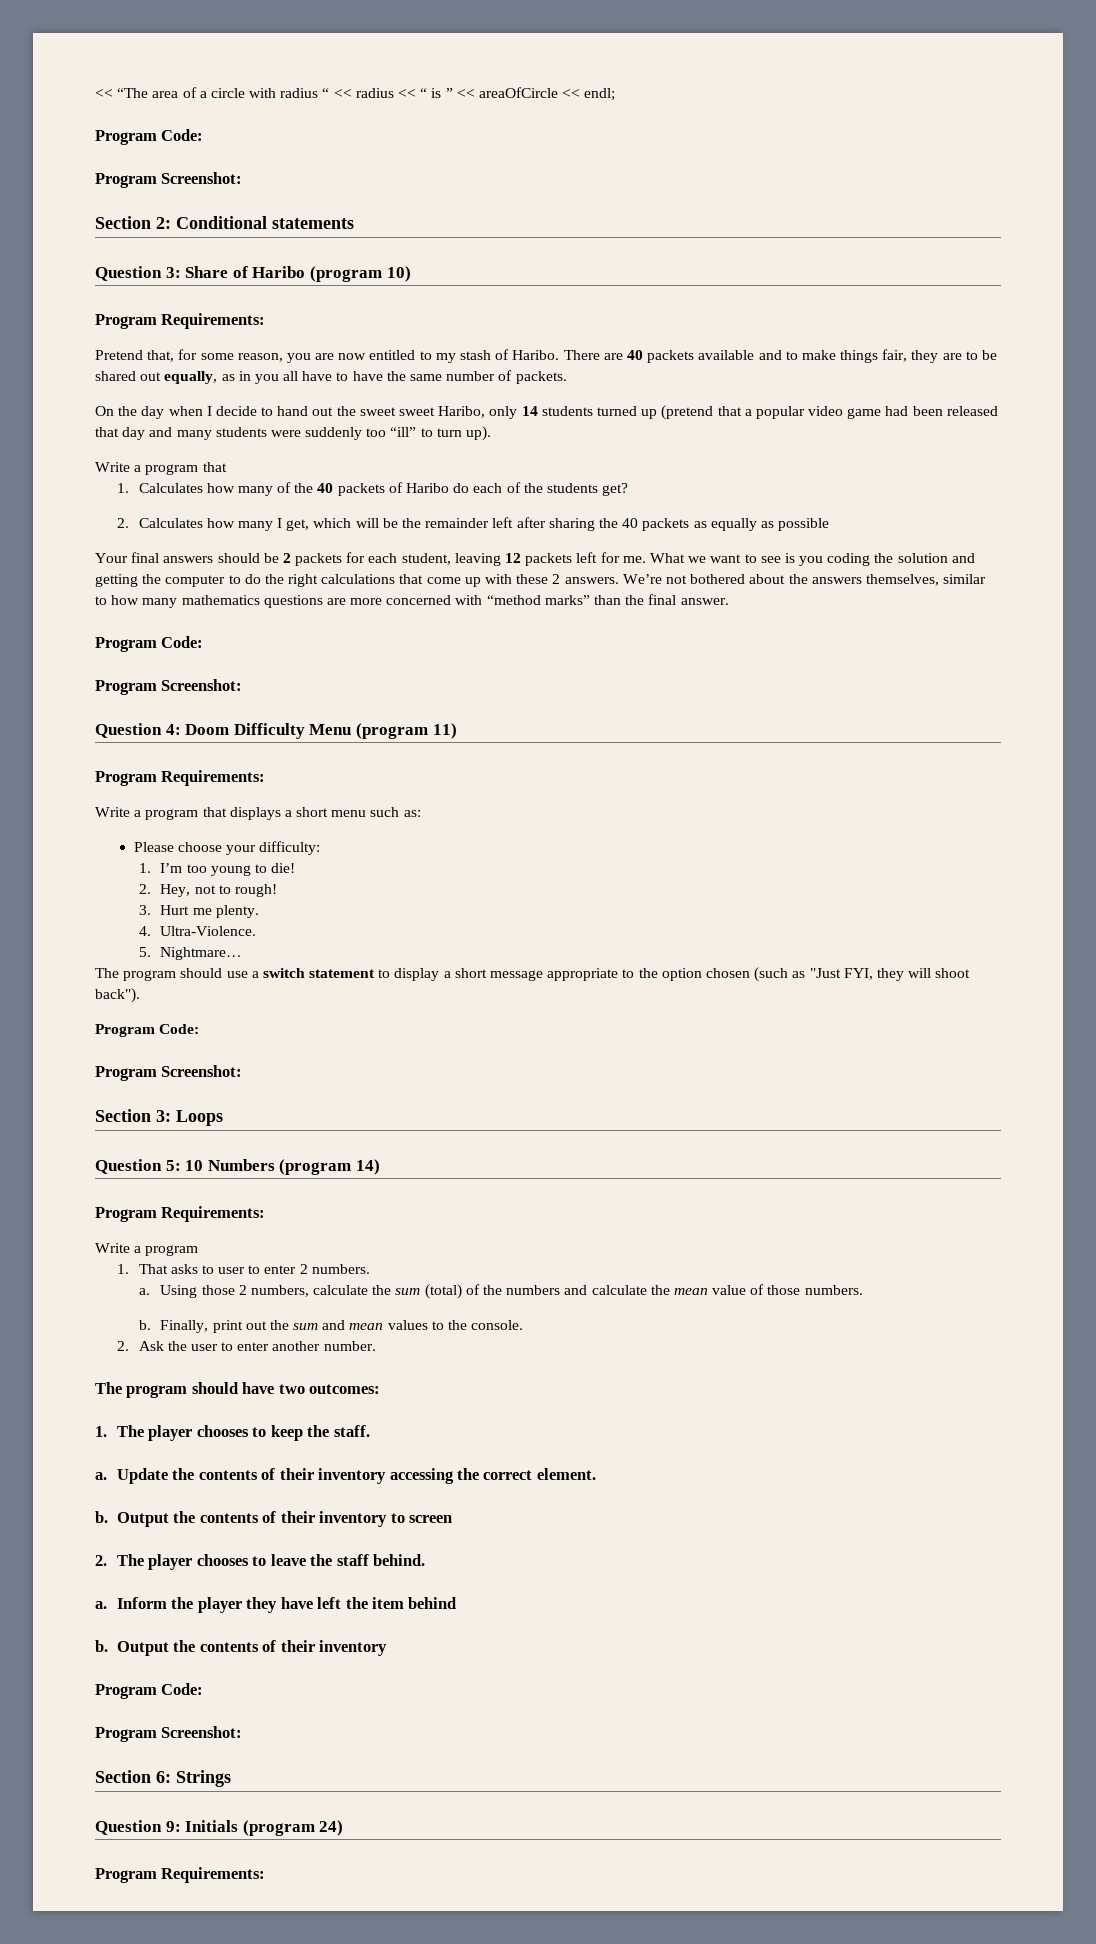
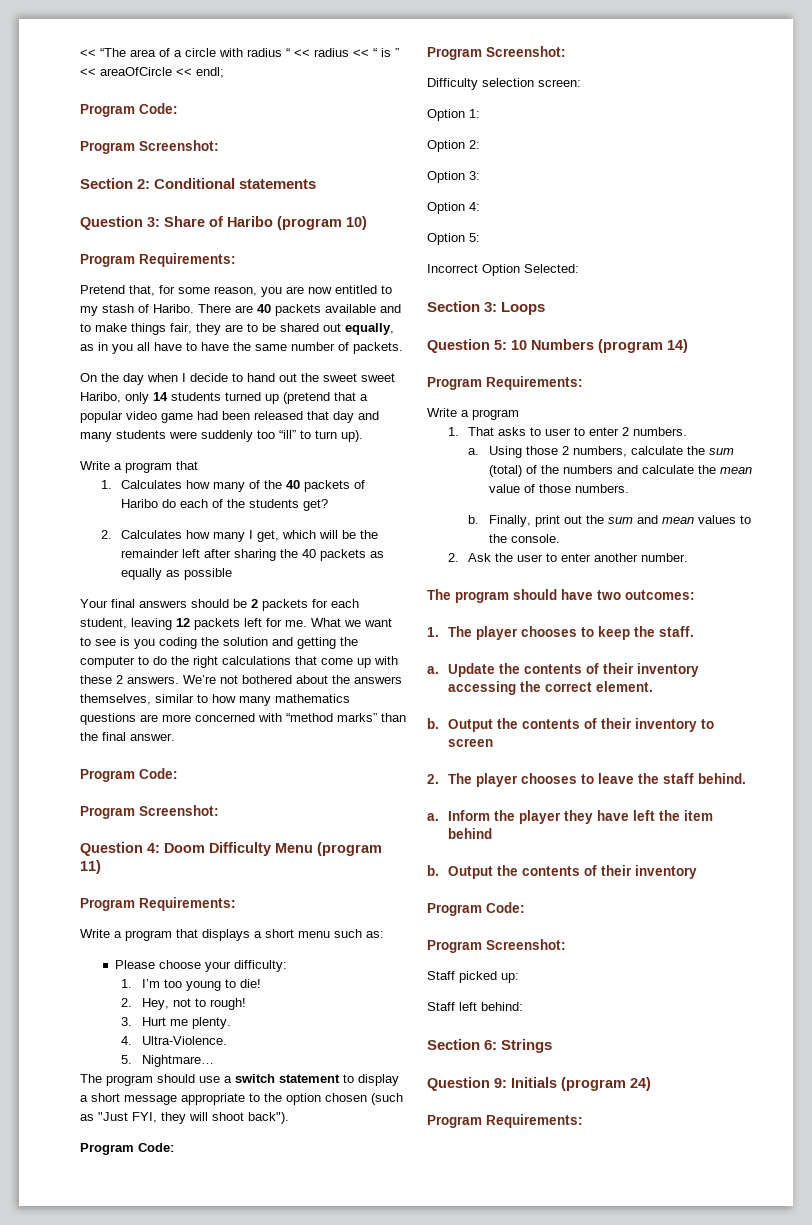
+ Difficulty selection screen:
+ Option 1:
+ Option 2:
+ Option 3:
+ Option 4:
+ Option 5:
+ Incorrect Option Selected:
+ Staff picked up:
+ Staff left behind:

